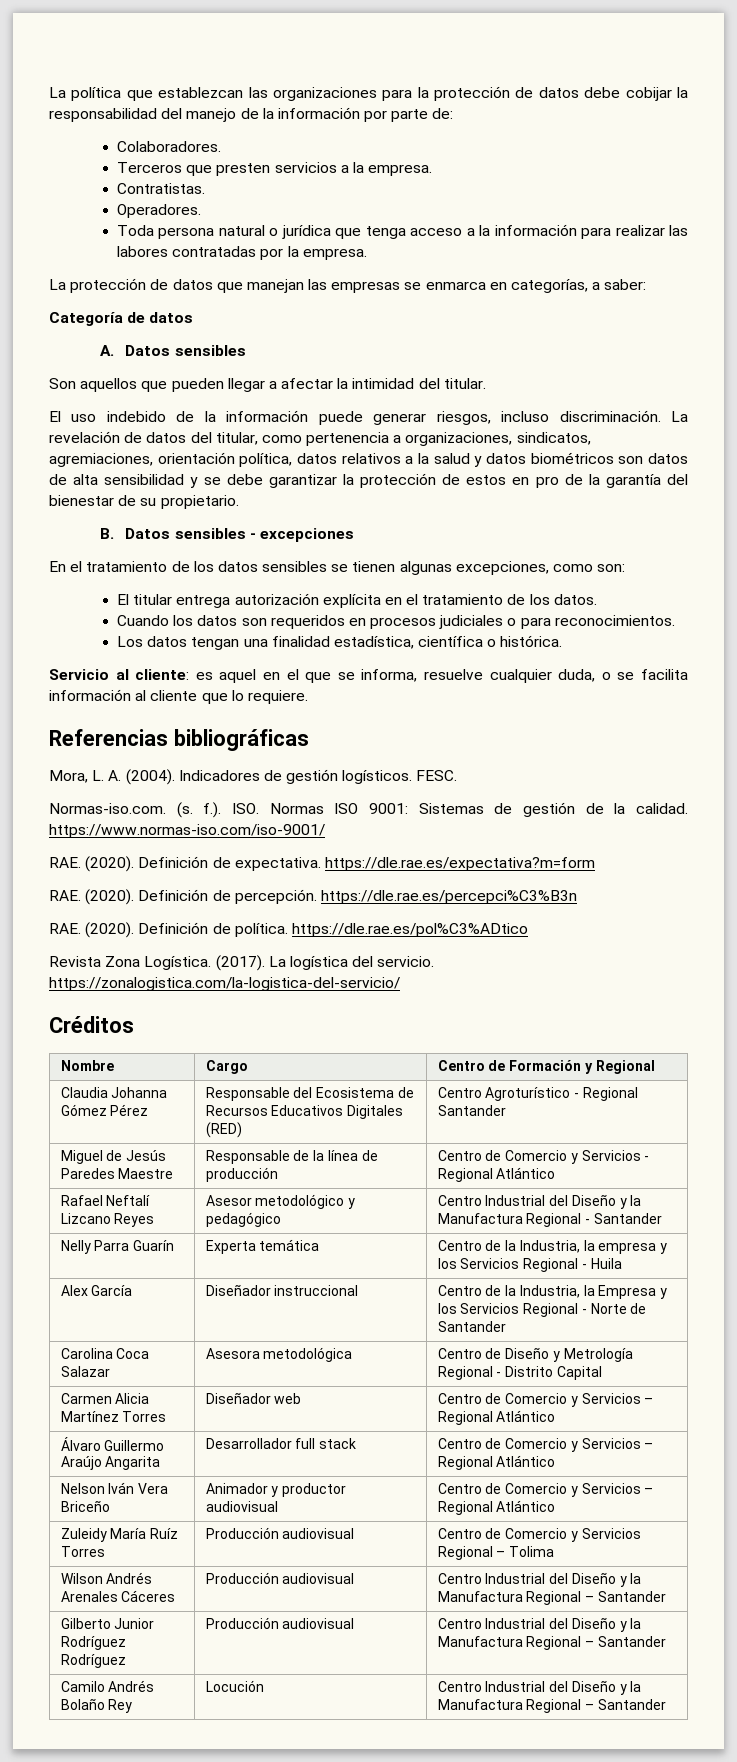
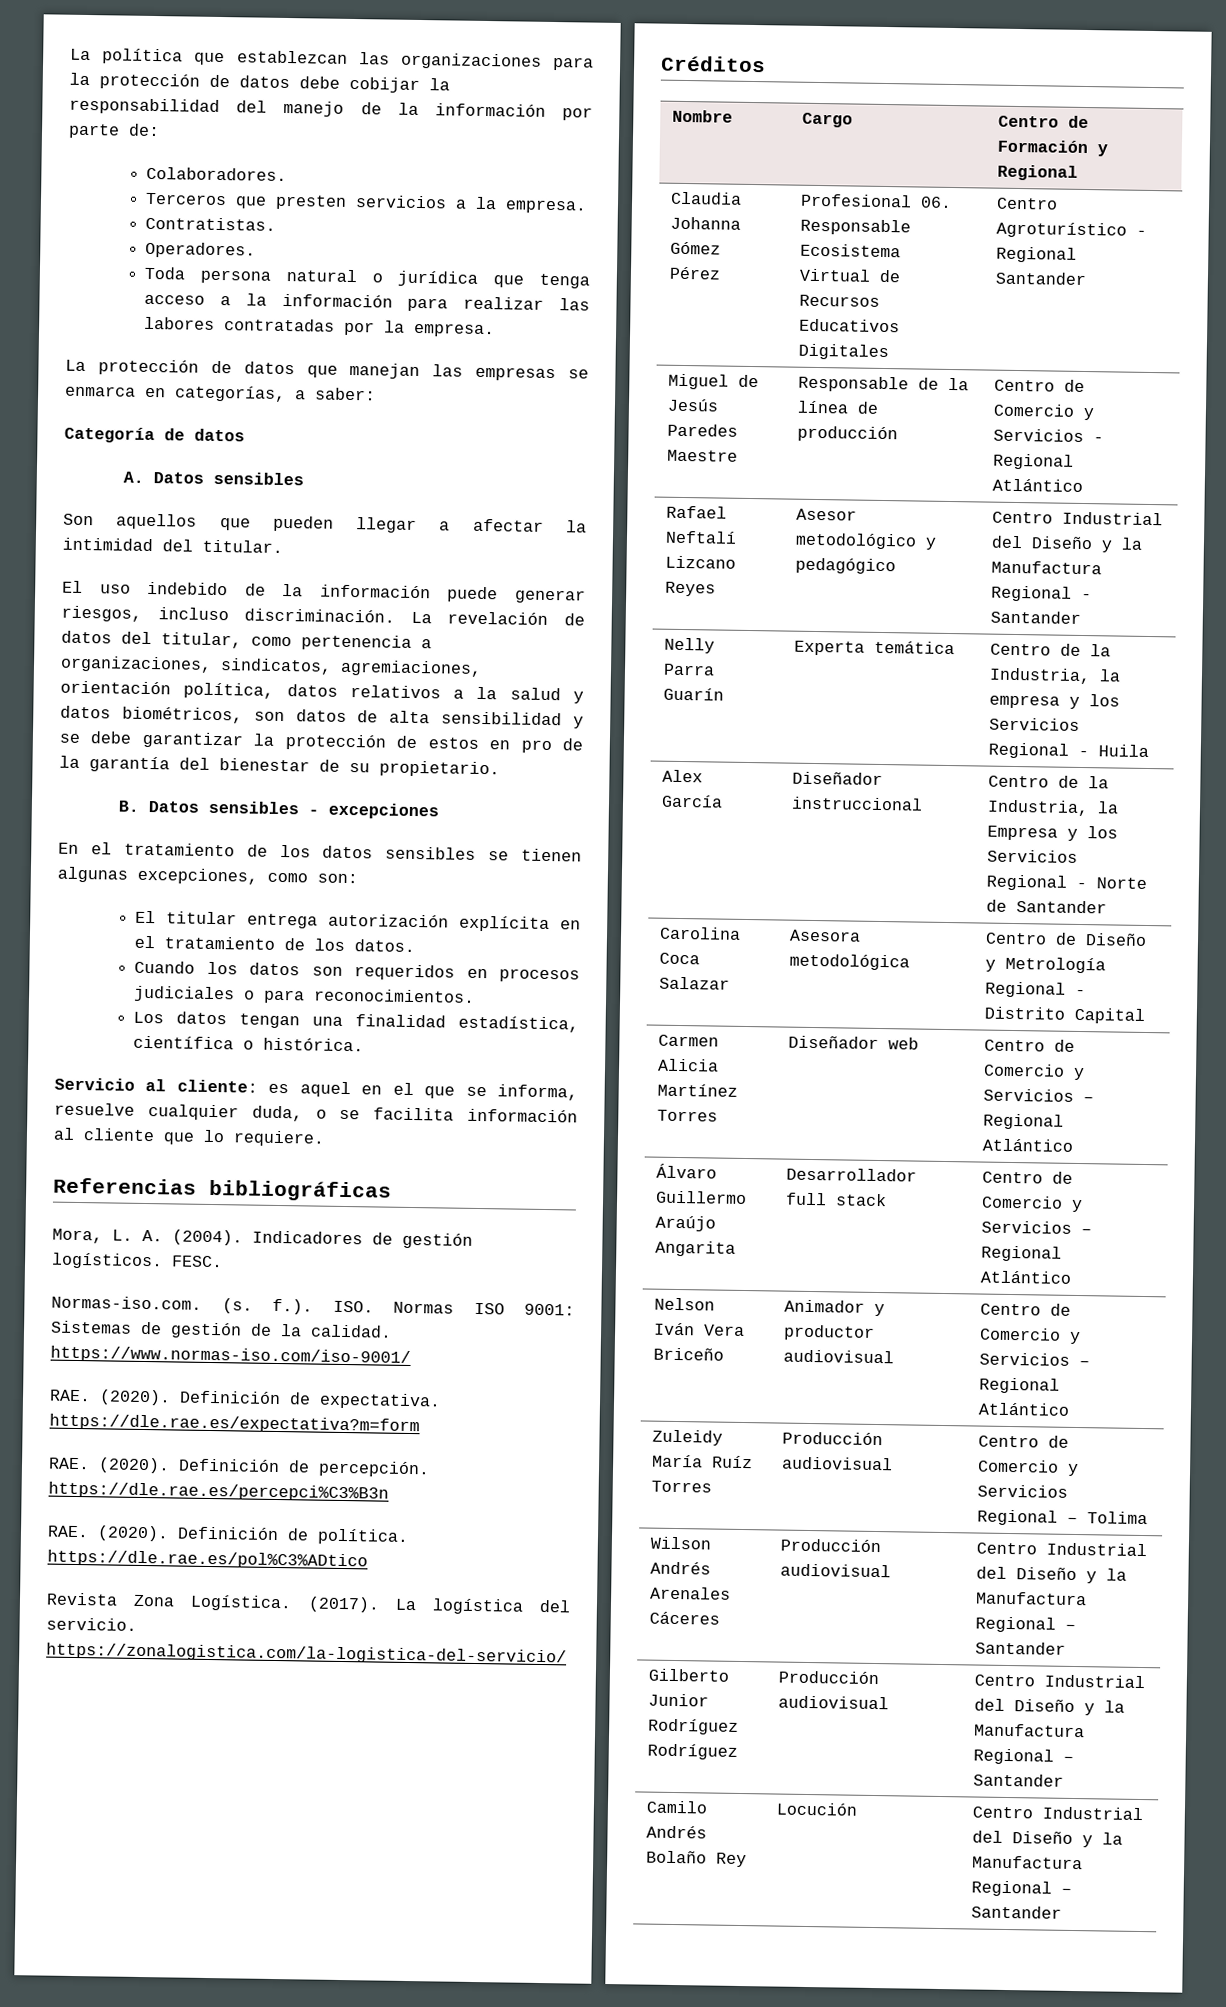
- La revelación de datos del titular, como pertenencia a organizaciones, sindicatos, agremiaciones, orientación política, datos relativos a la salud y datos biométricos son datos de alta sensibilidad y se debe garantizar la protección de estos en pro de la garantía del bienestar de su propietario.
+ La revelación de datos del titular, como pertenencia a organizaciones, sindicatos, agremiaciones, orientación política, datos relativos a la salud y datos biométricos, son datos de alta sensibilidad y se debe garantizar la protección de estos en pro de la garantía del bienestar de su propietario.
- Claudia Johanna Gómez Pérez | Responsable del Ecosistema de Recursos Educativos Digitales (RED) | Centro Agroturístico - Regional Santander
+ Claudia Johanna Gómez Pérez | Profesional 06. Responsable Ecosistema Virtual de Recursos Educativos Digitales | Centro Agroturístico - Regional Santander

